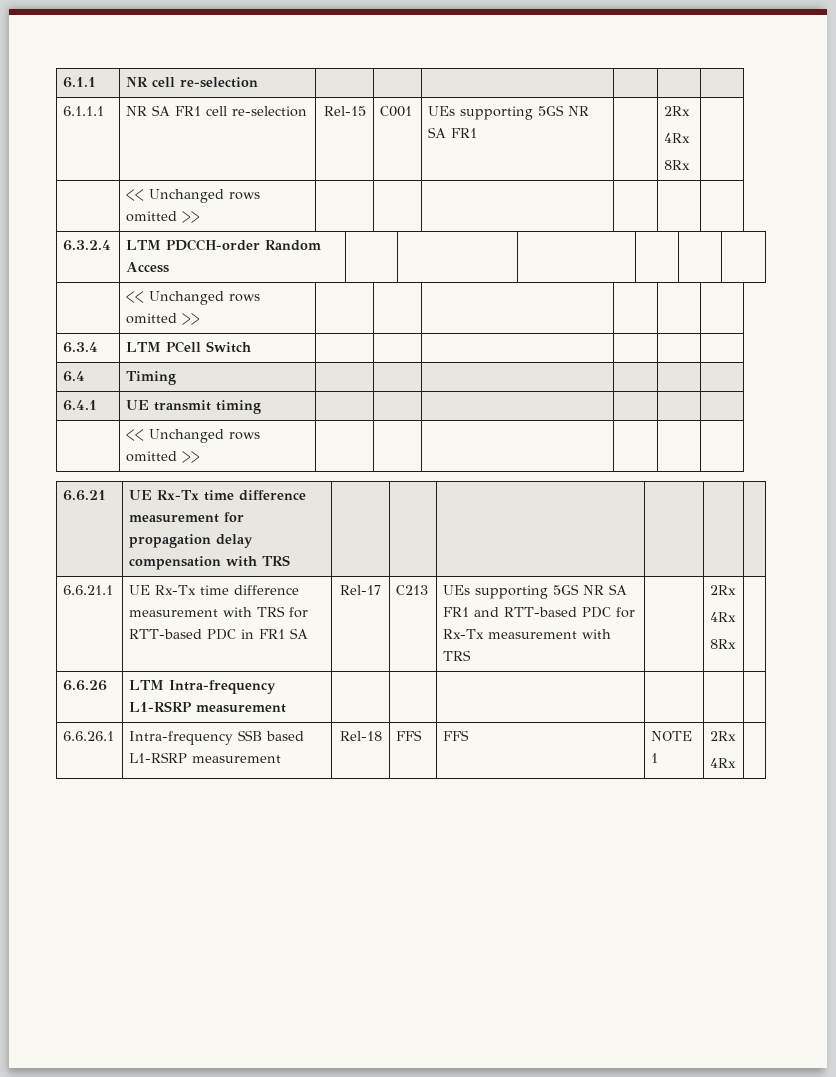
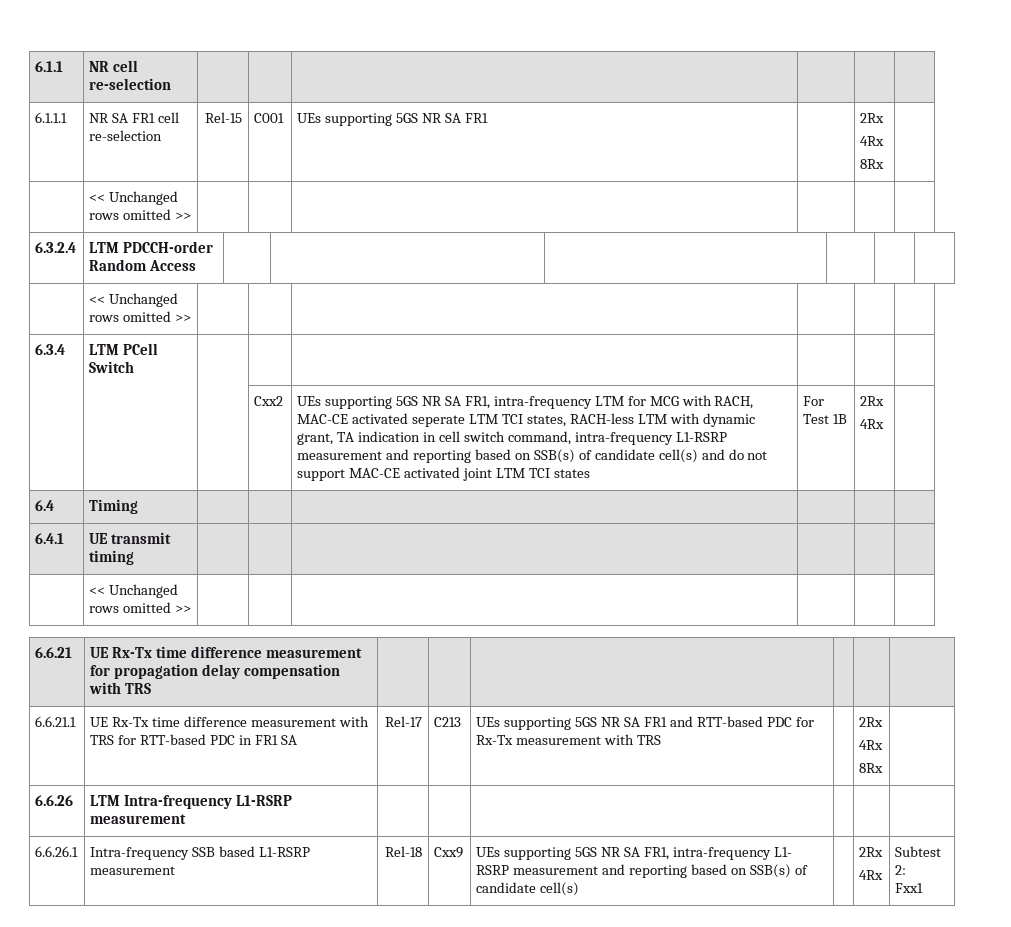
+ Cxx2 | UEs supporting 5GS NR SA FR1, intra-frequency LTM for MCG with RACH, MAC-CE activated seperate LTM TCI states, RACH-less LTM with dynamic grant, TA indication in cell switch command, intra-frequency L1-RSRP measurement and reporting based on SSB(s) of candidate cell(s) and do not support MAC-CE activated joint LTM TCI states | For Test 1B | 2Rx
+ 4Rx
- 6.6.26.1 | Intra-frequency SSB based L1-RSRP measurement | Rel-18 | FFS | FFS | NOTE 1 | 2Rx
- 4Rx |
+ 6.6.26.1 | Intra-frequency SSB based L1-RSRP measurement | Rel-18 | Cxx9 | UEs supporting 5GS NR SA FR1, intra-frequency L1- RSRP measurement and reporting based on SSB(s) of candidate cell(s) | | 2Rx
+ 4Rx | Subtest 2:
+ Fxx1

